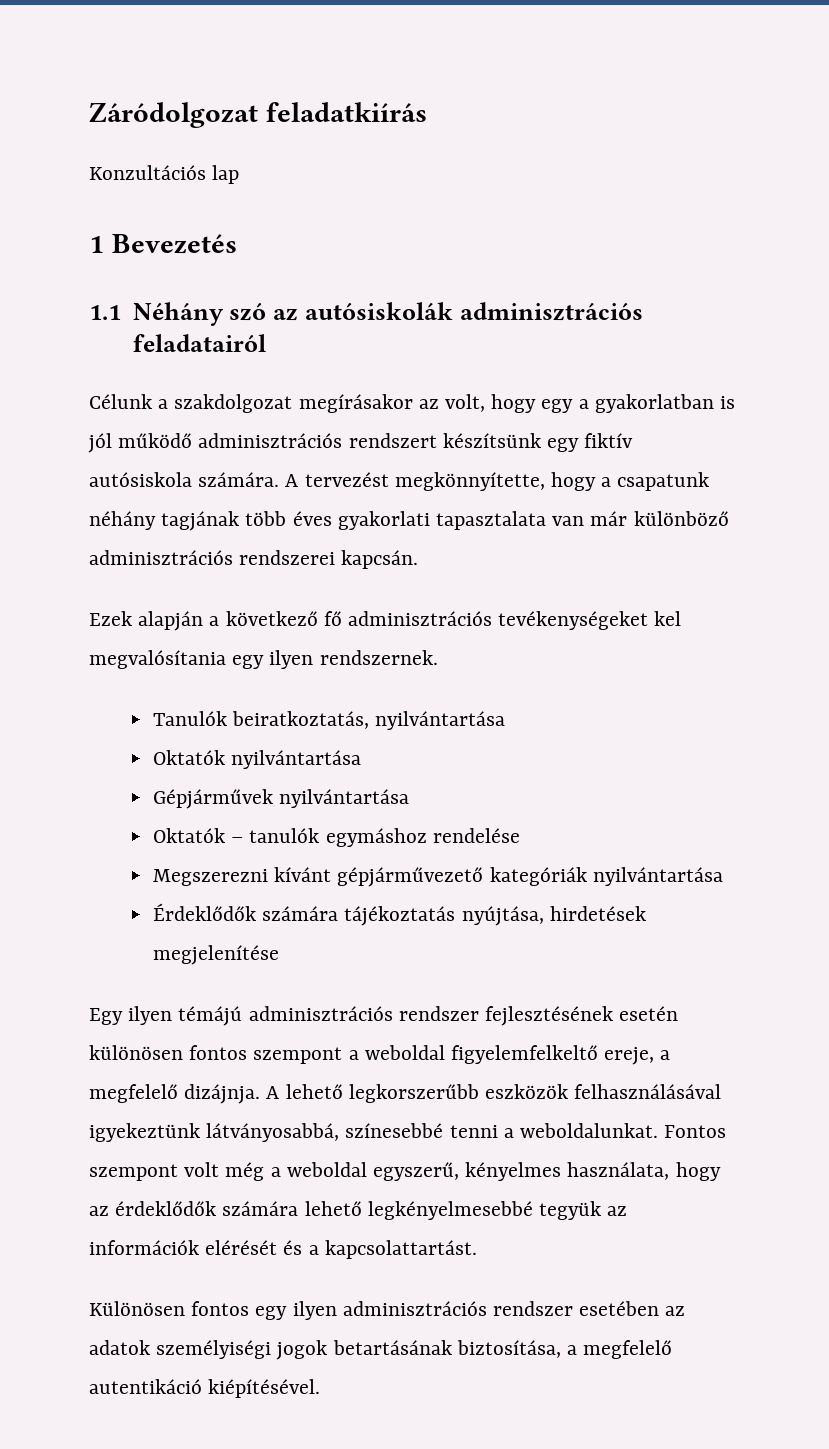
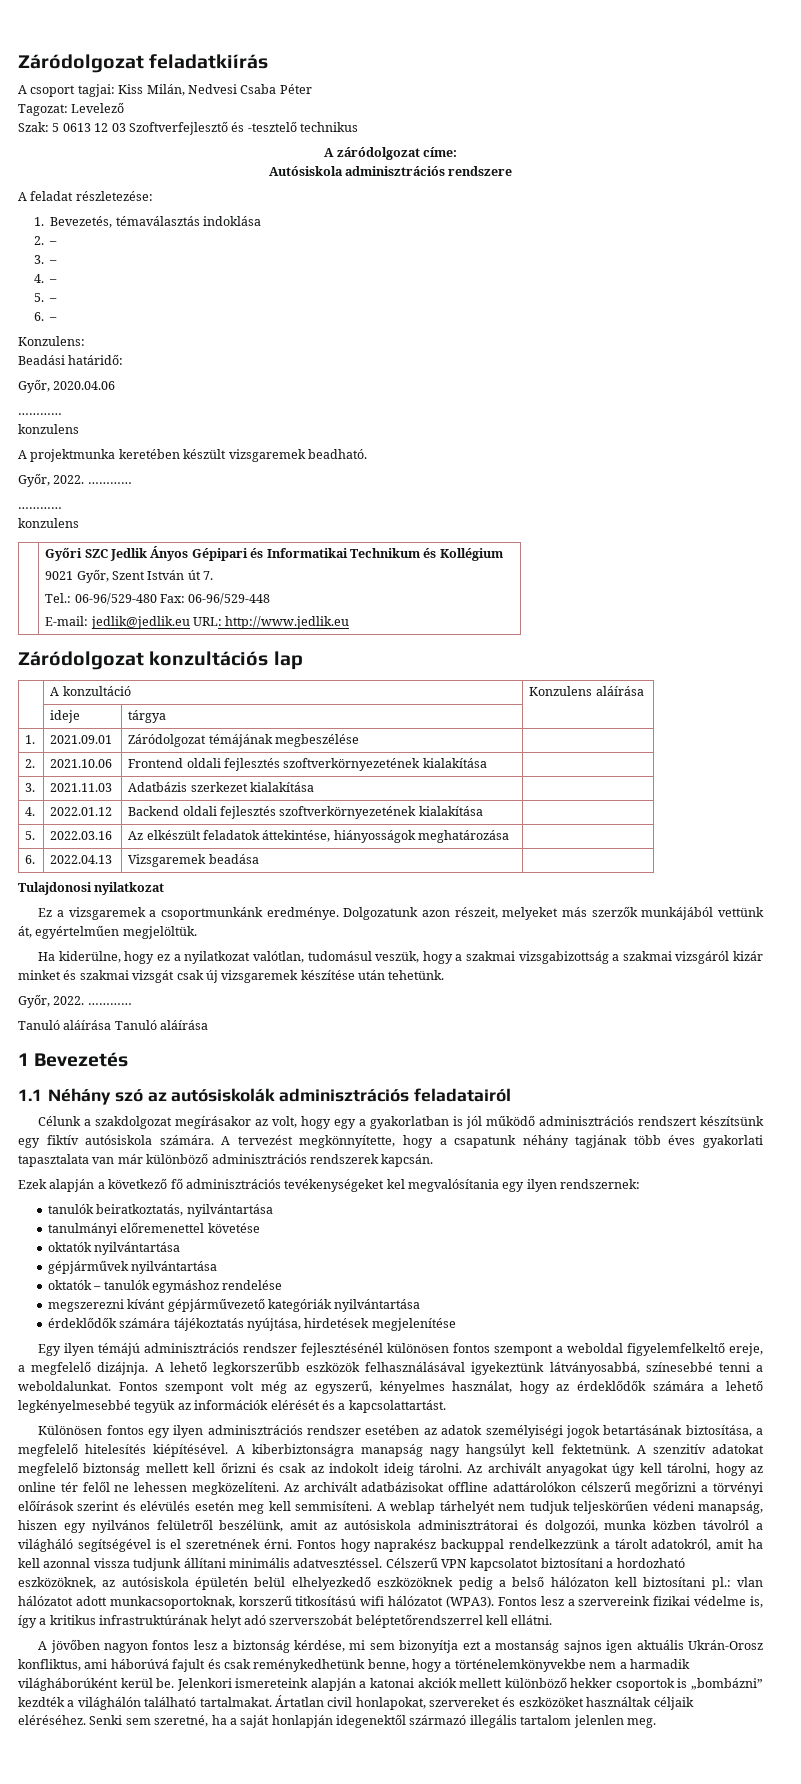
- Konzultációs lap
+ A csoport tagjai: Kiss Milán, Nedvesi Csaba Péter
+ Tagozat: Levelező
+ Szak: 5 0613 12 03 Szoftverfejlesztő és -tesztelő technikus
+ A záródolgozat címe:
+ Autósiskola adminisztrációs rendszere
+ A feladat részletezése:
+ 1. Bevezetés, témaválasztás indoklása
+ 2. –
+ 3. –
+ 4. –
+ 5. –
+ 6. –
+ Konzulens:
+ Beadási határidő:
+ Győr, 2020.04.06
+ …………
+ konzulens
+ A projektmunka keretében készült vizsgaremek beadható.
+ Győr, 2022. …………
+ …………
+ konzulens
+ | Győri SZC Jedlik Ányos Gépipari és Informatikai Technikum és Kollégium
+ 9021 Győr, Szent István út 7.
+ Tel.: 06-96/529-480 Fax: 06-96/529-448
+ E-mail: jedlik@jedlik.eu URL: http://www.jedlik.eu
+ Záródolgozat konzultációs lap
+ | A konzultáció | Konzulens aláírása
+ | ideje | tárgya |
+ 1. | 2021.09.01 | Záródolgozat témájának megbeszélése |
+ 2. | 2021.10.06 | Frontend oldali fejlesztés szoftverkörnyezetének kialakítása |
+ 3. | 2021.11.03 | Adatbázis szerkezet kialakítása |
+ 4. | 2022.01.12 | Backend oldali fejlesztés szoftverkörnyezetének kialakítása |
+ 5. | 2022.03.16 | Az elkészült feladatok áttekintése, hiányosságok meghatározása |
+ 6. | 2022.04.13 | Vizsgaremek beadása |
+ Tulajdonosi nyilatkozat
+ Ez a vizsgaremek a csoportmunkánk eredménye. Dolgozatunk azon részeit, melyeket más szerzők munkájából vettünk át, egyértelműen megjelöltük.
+ Ha kiderülne, hogy ez a nyilatkozat valótlan, tudomásul veszük, hogy a szakmai vizsgabizottság a szakmai vizsgáról kizár minket és szakmai vizsgát csak új vizsgaremek készítése után tehetünk.
+ Győr, 2022. …………
+ Tanuló aláírása Tanuló aláírása
- A tervezést megkönnyítette, hogy a csapatunk néhány tagjának több éves gyakorlati tapasztalata van már különböző adminisztrációs rendszerei kapcsán.
+ A tervezést megkönnyítette, hogy a csapatunk néhány tagjának több éves gyakorlati tapasztalata van már különböző adminisztrációs rendszerek kapcsán.
- Ezek alapján a következő fő adminisztrációs tevékenységeket kel megvalósítania egy ilyen rendszernek.
- Tanulók beiratkoztatás, nyilvántartása
+ Ezek alapján a következő fő adminisztrációs tevékenységeket kel megvalósítania egy ilyen rendszernek:
+ tanulók beiratkoztatás, nyilvántartása
- Oktatók nyilvántartása
- Gépjárművek nyilvántartása
- Oktatók – tanulók egymáshoz rendelése
+ tanulmányi előremenettel követése
+ oktatók nyilvántartása
+ gépjárművek nyilvántartása
+ oktatók – tanulók egymáshoz rendelése
- Megszerezni kívánt gépjárművezető kategóriák nyilvántartása
+ megszerezni kívánt gépjárművezető kategóriák nyilvántartása
- Érdeklődők számára tájékoztatás nyújtása, hirdetések megjelenítése
+ érdeklődők számára tájékoztatás nyújtása, hirdetések megjelenítése
- Egy ilyen témájú adminisztrációs rendszer fejlesztésének esetén különösen fontos szempont a weboldal figyelemfelkeltő ereje, a megfelelő dizájnja.
+ Egy ilyen témájú adminisztrációs rendszer fejlesztésénél különösen fontos szempont a weboldal figyelemfelkeltő ereje, a megfelelő dizájnja.
- Fontos szempont volt még a weboldal egyszerű, kényelmes használata, hogy az érdeklődők számára lehető legkényelmesebbé tegyük az információk elérését és a kapcsolattartást.
+ Fontos szempont volt még az egyszerű, kényelmes használat, hogy az érdeklődők számára a lehető legkényelmesebbé tegyük az információk elérését és a kapcsolattartást.
- Különösen fontos egy ilyen adminisztrációs rendszer esetében az adatok személyiségi jogok betartásának biztosítása, a megfelelő autentikáció kiépítésével.
+ Különösen fontos egy ilyen adminisztrációs rendszer esetében az adatok személyiségi jogok betartásának biztosítása, a megfelelő hitelesítés kiépítésével. A kiberbiztonságra manapság nagy hangsúlyt kell fektetnünk. A szenzitív adatokat megfelelő biztonság mellett kell őrizni és csak az indokolt ideig tárolni. Az archivált anyagokat úgy kell tárolni, hogy az online tér felől ne lehessen megközelíteni. Az archivált adatbázisokat offline adattárolókon célszerű megőrizni a törvényi előírások szerint és elévülés esetén meg kell semmisíteni. A weblap tárhelyét nem tudjuk teljeskörűen védeni manapság, hiszen egy nyilvános felületről beszélünk, amit az autósiskola adminisztrátorai és dolgozói, munka közben távolról a világháló segítségével is el szeretnének érni. Fontos hogy naprakész backuppal rendelkezzünk a tárolt adatokról, amit ha kell azonnal vissza tudjunk állítani minimális adatvesztéssel. Célszerű VPN kapcsolatot biztosítani a hordozható eszközöknek, az autósiskola épületén belül elhelyezkedő eszközöknek pedig a belső hálózaton kell biztosítani pl.: vlan hálózatot adott munkacsoportoknak, korszerű titkosítású wifi hálózatot (WPA3). Fontos lesz a szervereink fizikai védelme is, így a kritikus infrastruktúrának helyt adó szerverszobát beléptetőrendszerrel kell ellátni.
+ A jövőben nagyon fontos lesz a biztonság kérdése, mi sem bizonyítja ezt a mostanság sajnos igen aktuális Ukrán-Orosz konfliktus, ami háborúvá fajult és csak reménykedhetünk benne, hogy a történelemkönyvekbe nem a harmadik világháborúként kerül be. Jelenkori ismereteink alapján a katonai akciók mellett különböző hekker csoportok is „bombázni” kezdték a világhálón található tartalmakat. Ártatlan civil honlapokat, szervereket és eszközöket használtak céljaik eléréséhez. Senki sem szeretné, ha a saját honlapján idegenektől származó illegális tartalom jelenlen meg.

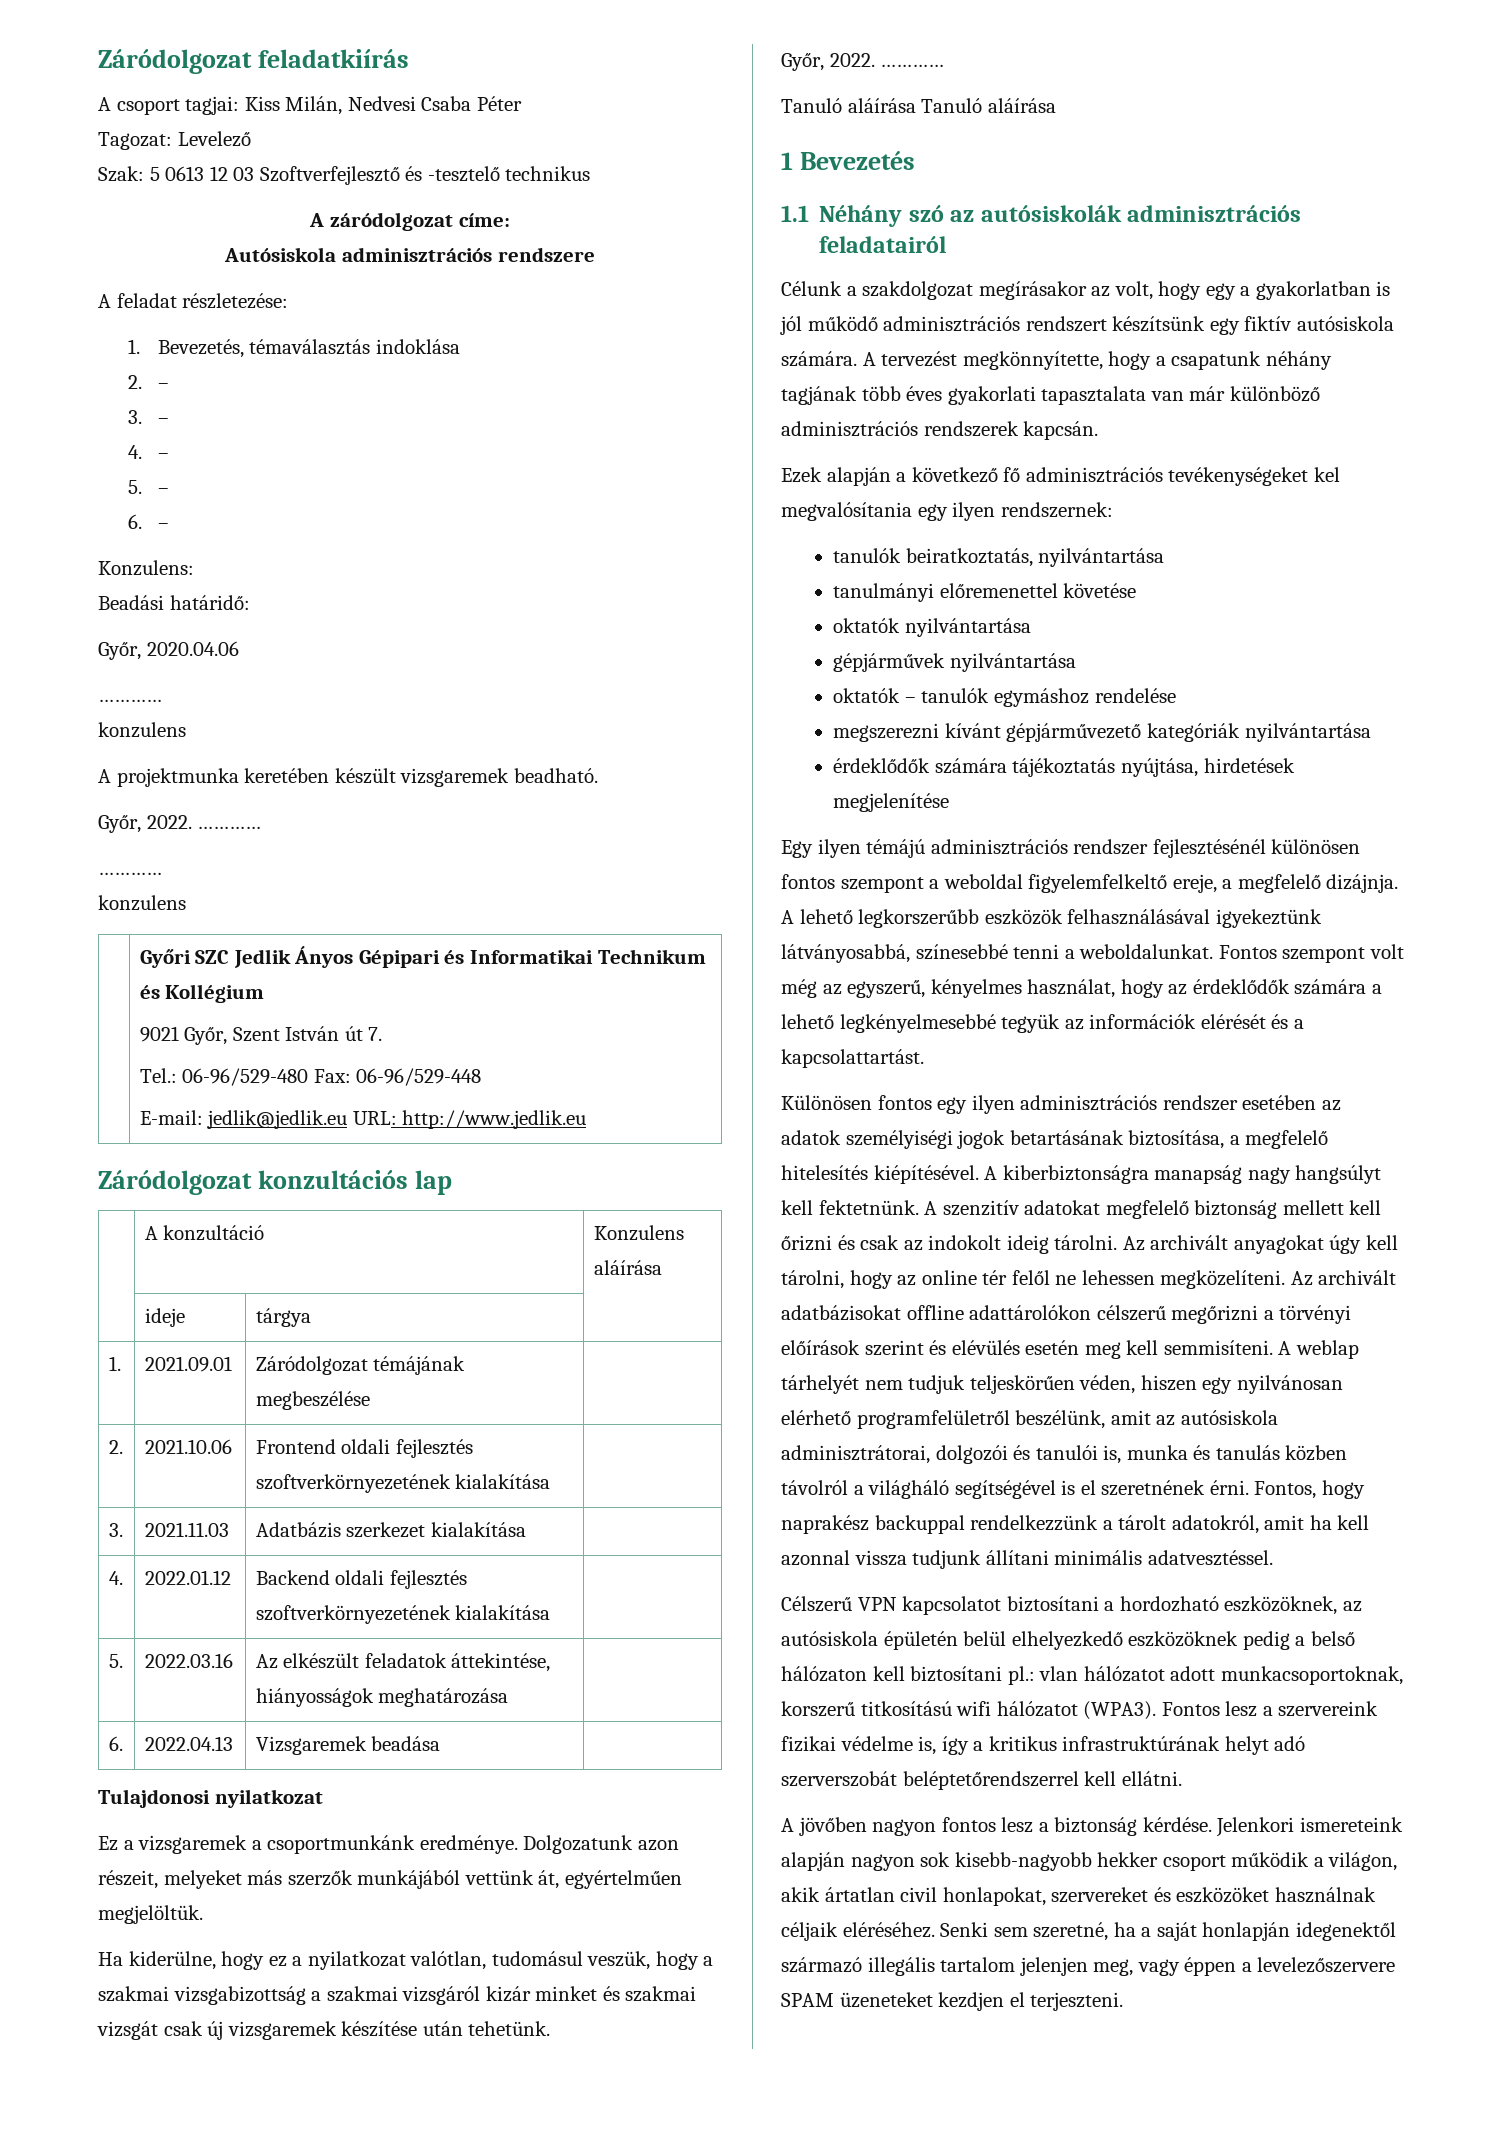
- A weblap tárhelyét nem tudjuk teljeskörűen védeni manapság, hiszen egy nyilvános felületről beszélünk, amit az autósiskola adminisztrátorai és dolgozói, munka közben távolról a világháló segítségével is el szeretnének érni.
+ A weblap tárhelyét nem tudjuk teljeskörűen véden, hiszen egy nyilvánosan elérhető programfelületről beszélünk, amit az autósiskola adminisztrátorai, dolgozói és tanulói is, munka és tanulás közben távolról a világháló segítségével is el szeretnének érni.
- Fontos hogy naprakész backuppal rendelkezzünk a tárolt adatokról, amit ha kell azonnal vissza tudjunk állítani minimális adatvesztéssel. Célszerű VPN kapcsolatot biztosítani a hordozható eszközöknek, az autósiskola épületén belül elhelyezkedő eszközöknek pedig a belső hálózaton kell biztosítani pl.: vlan hálózatot adott munkacsoportoknak, korszerű titkosítású wifi hálózatot (WPA3).
+ Fontos, hogy naprakész backuppal rendelkezzünk a tárolt adatokról, amit ha kell azonnal vissza tudjunk állítani minimális adatvesztéssel.
+ Célszerű VPN kapcsolatot biztosítani a hordozható eszközöknek, az autósiskola épületén belül elhelyezkedő eszközöknek pedig a belső hálózaton kell biztosítani pl.: vlan hálózatot adott munkacsoportoknak, korszerű titkosítású wifi hálózatot (WPA3).
- A jövőben nagyon fontos lesz a biztonság kérdése, mi sem bizonyítja ezt a mostanság sajnos igen aktuális Ukrán-Orosz konfliktus, ami háborúvá fajult és csak reménykedhetünk benne, hogy a történelemkönyvekbe nem a harmadik világháborúként kerül be. Jelenkori ismereteink alapján a katonai akciók mellett különböző hekker csoportok is „bombázni” kezdték a világhálón található tartalmakat. Ártatlan civil honlapokat, szervereket és eszközöket használtak céljaik eléréséhez.
+ A jövőben nagyon fontos lesz a biztonság kérdése. Jelenkori ismereteink alapján nagyon sok kisebb-nagyobb hekker csoport működik a világon, akik ártatlan civil honlapokat, szervereket és eszközöket használnak céljaik eléréséhez.
- Senki sem szeretné, ha a saját honlapján idegenektől származó illegális tartalom jelenlen meg.
+ Senki sem szeretné, ha a saját honlapján idegenektől származó illegális tartalom jelenjen meg, vagy éppen a levelezőszervere SPAM üzeneteket kezdjen el terjeszteni.

